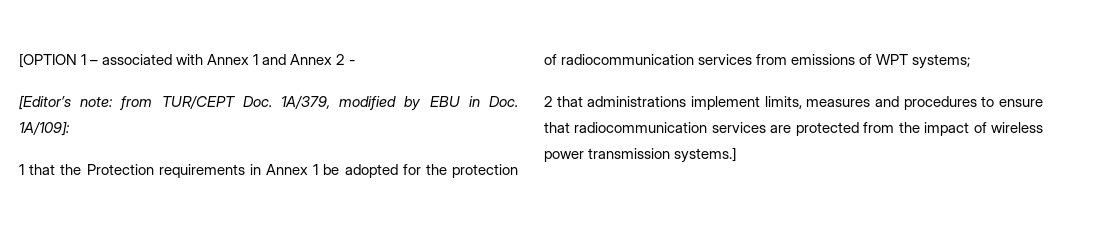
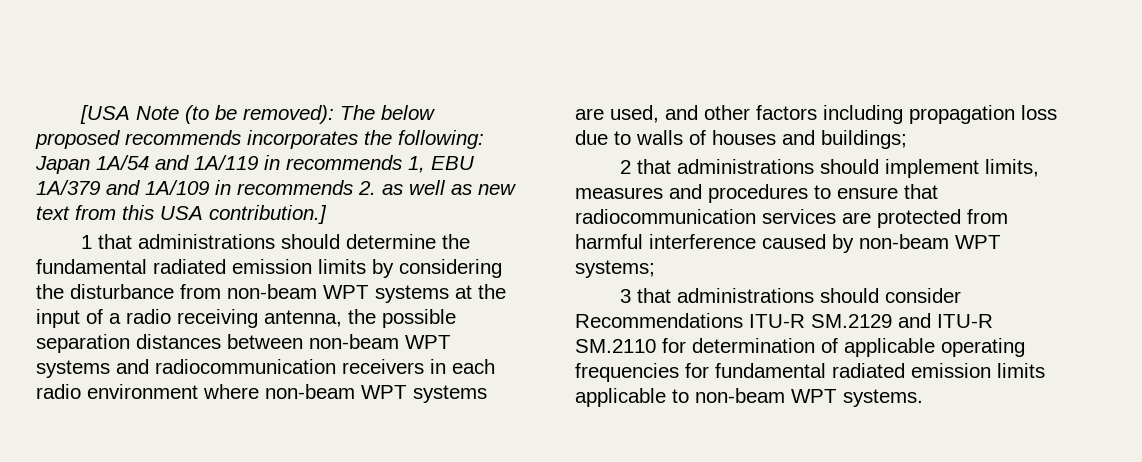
- [OPTION 1 – associated with Annex 1 and Annex 2 -
- [Editor’s note: from TUR/CEPT Doc. 1A/379, modified by EBU in Doc. 1A/109]:
- 1 that the Protection requirements in Annex 1 be adopted for the protection of radiocommunication services from emissions of WPT systems;
+ [USA Note (to be removed): The below proposed recommends incorporates the following: Japan 1A/54 and 1A/119 in recommends 1, EBU 1A/379 and 1A/109 in recommends 2. as well as new text from this USA contribution.]
+ 1 that administrations should determine the fundamental radiated emission limits by considering the disturbance from non-beam WPT systems at the input of a radio receiving antenna, the possible separation distances between non-beam WPT systems and radiocommunication receivers in each radio environment where non-beam WPT systems are used, and other factors including propagation loss due to walls of houses and buildings;
- 2 that administrations implement limits, measures and procedures to ensure that radiocommunication services are protected from the impact of wireless power transmission systems.]
+ 2 that administrations should implement limits, measures and procedures to ensure that radiocommunication services are protected from harmful interference caused by non-beam WPT systems;
+ 3 that administrations should consider Recommendations ITU-R SM.2129 and ITU-R SM.2110 for determination of applicable operating frequencies for fundamental radiated emission limits applicable to non-beam WPT systems.

